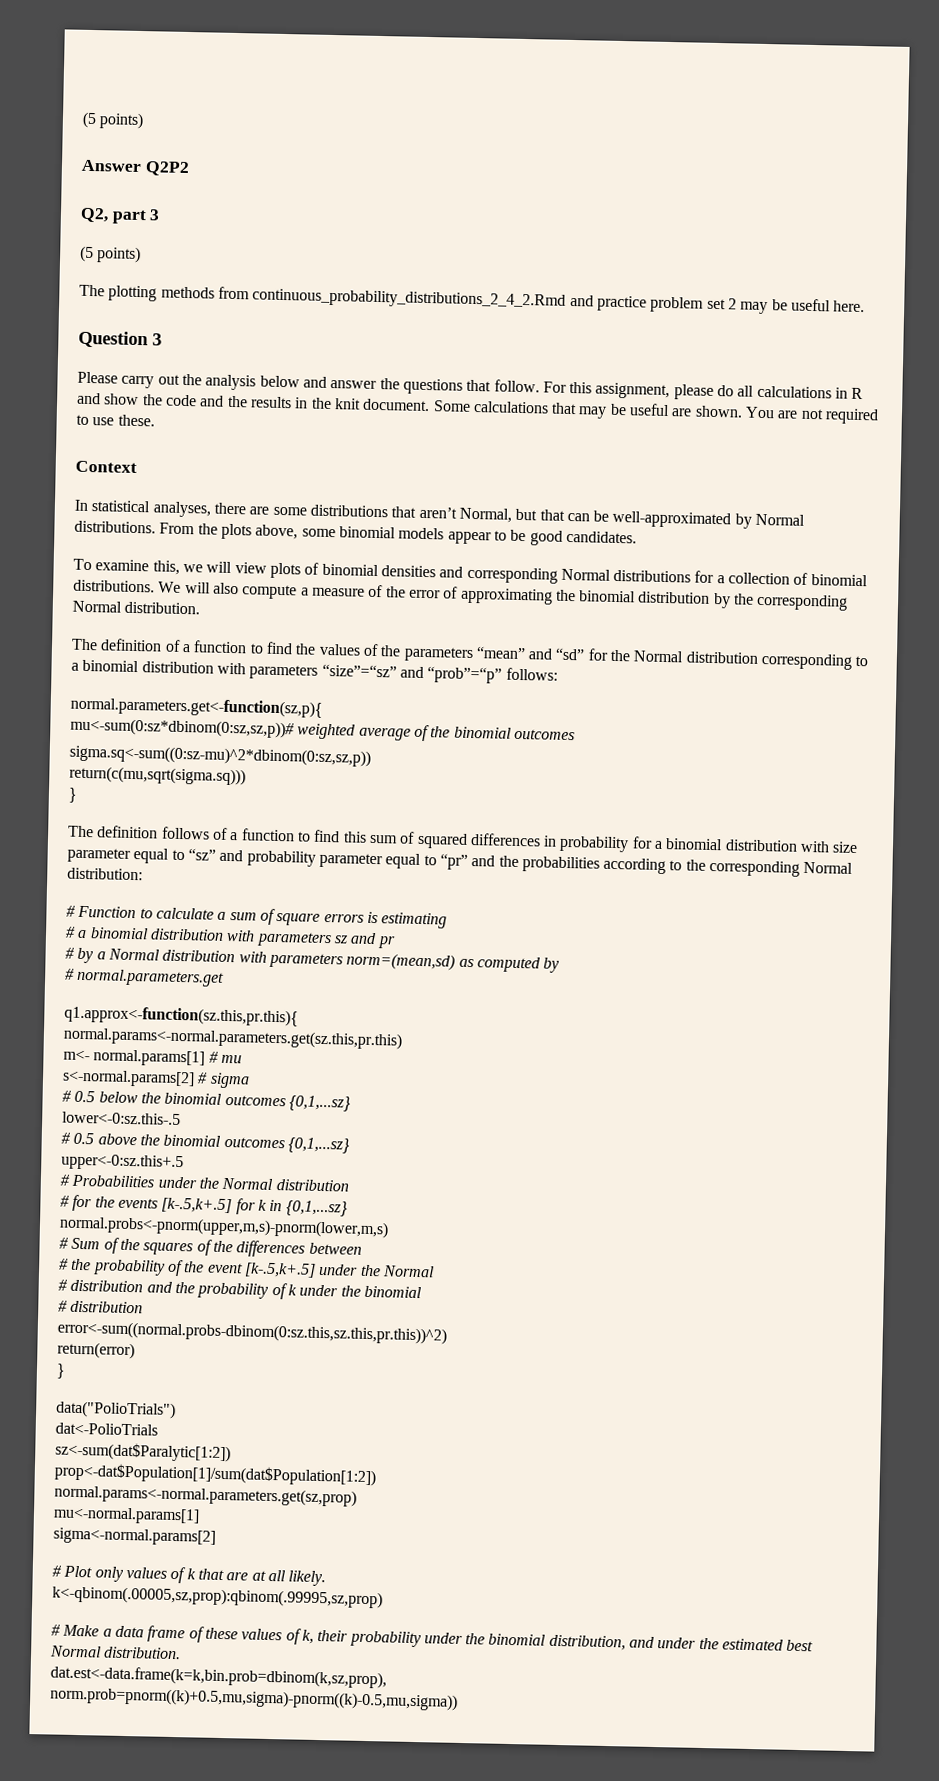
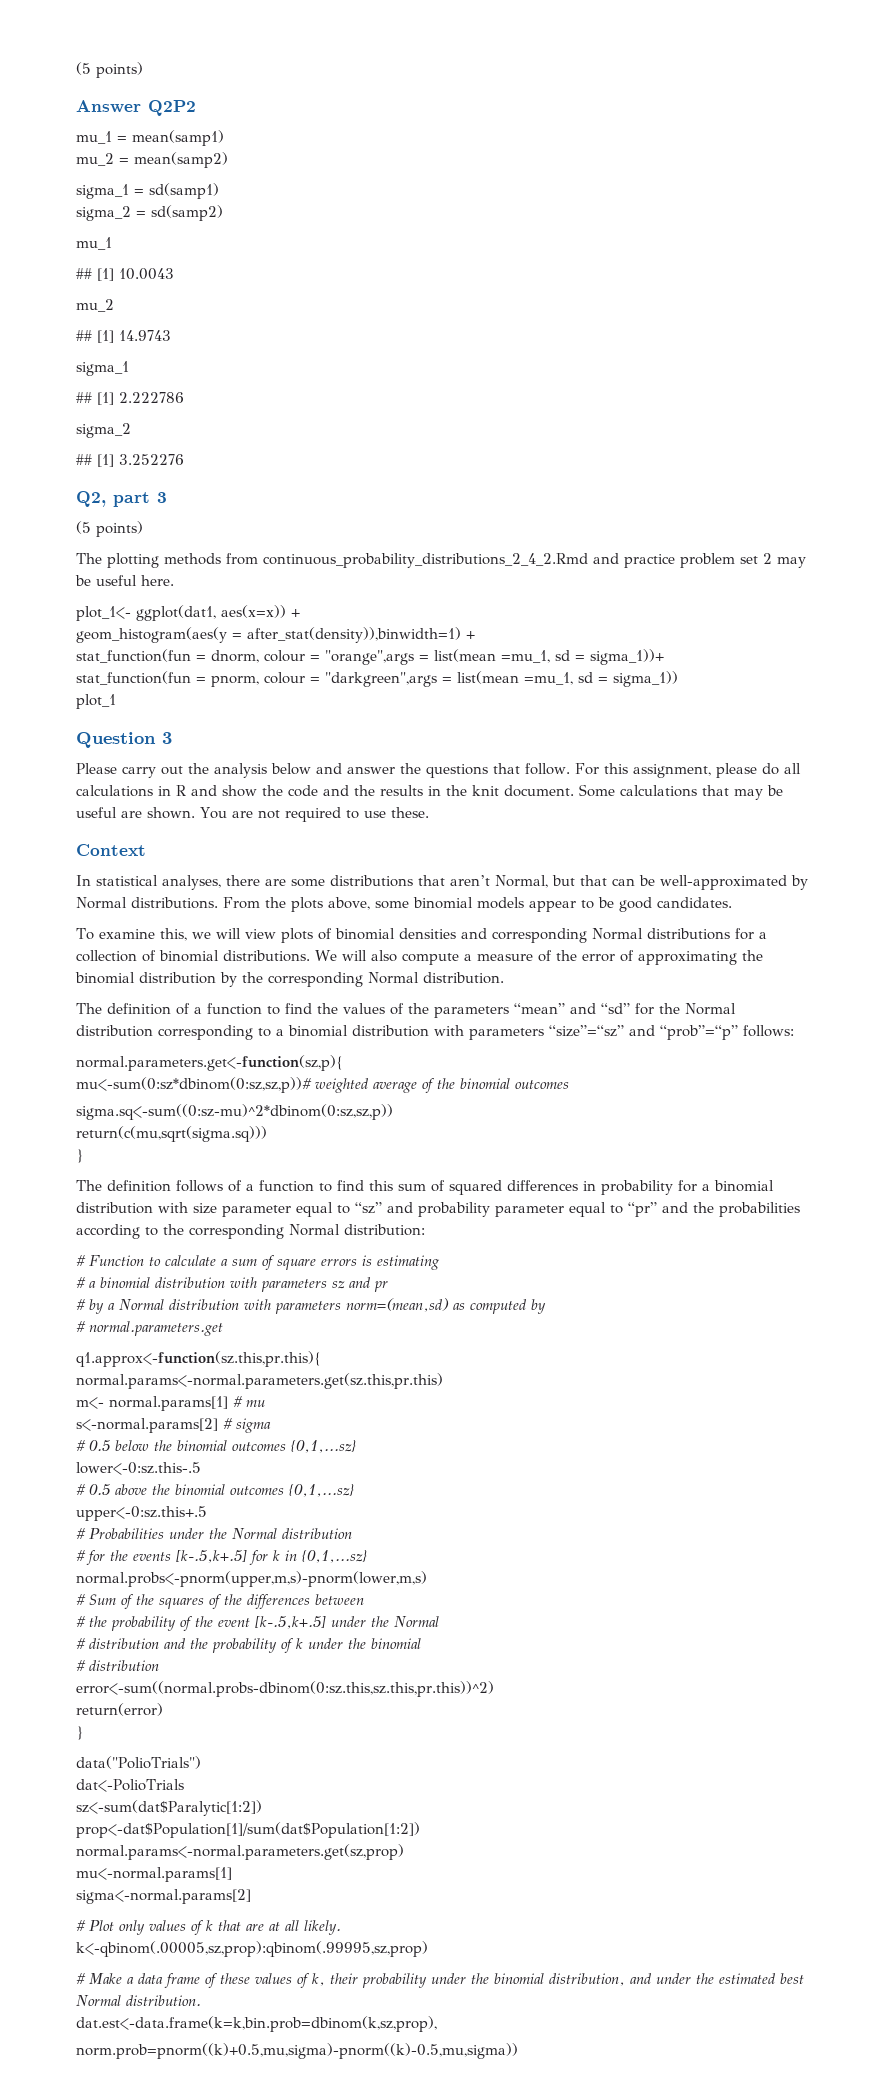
+ mu_1 = mean(samp1)
+ mu_2 = mean(samp2)
+ sigma_1 = sd(samp1)
+ sigma_2 = sd(samp2)
+ mu_1
+ ## [1] 10.0043
+ mu_2
+ ## [1] 14.9743
+ sigma_1
+ ## [1] 2.222786
+ sigma_2
+ ## [1] 3.252276
+ plot_1<- ggplot(dat1, aes(x=x)) +
+ geom_histogram(aes(y = after_stat(density)),binwidth=1) +
+ stat_function(fun = dnorm, colour = "orange",args = list(mean =mu_1, sd = sigma_1))+
+ stat_function(fun = pnorm, colour = "darkgreen",args = list(mean =mu_1, sd = sigma_1))
+ plot_1

